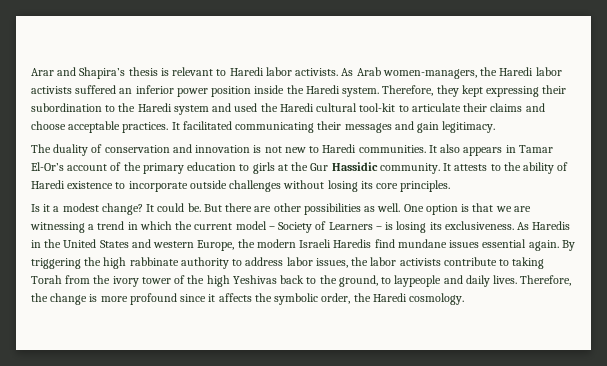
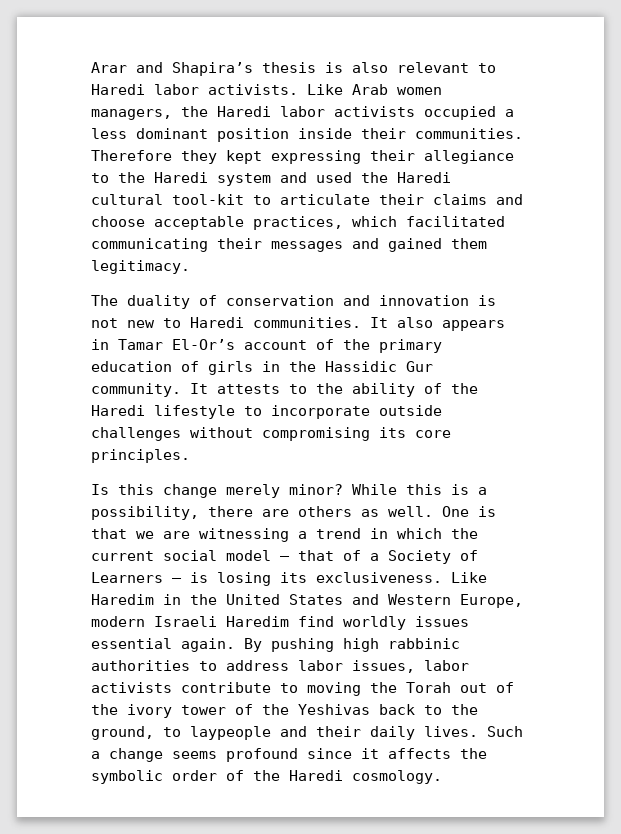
- Arar and Shapira’s thesis is relevant to Haredi labor activists.
+ Arar and Shapira’s thesis is also relevant to Haredi labor activists.
- As Arab women-managers, the Haredi labor activists suffered an inferior power position inside the Haredi system. Therefore, they kept expressing their subordination to the Haredi system and used the Haredi cultural tool-kit to articulate their claims and choose acceptable practices. It facilitated communicating their messages and gain legitimacy.
+ Like Arab women managers, the Haredi labor activists occupied a less dominant position inside their communities. Therefore they kept expressing their allegiance to the Haredi system and used the Haredi cultural tool-kit to articulate their claims and choose acceptable practices, which facilitated communicating their messages and gained them legitimacy.
- It also appears in Tamar El-Or’s account of the primary education to girls at the Gur Hassidic community.
+ It also appears in Tamar El-Or’s account of the primary education of girls in the Hassidic Gur community.
- It attests to the ability of Haredi existence to incorporate outside challenges without losing its core principles.
+ It attests to the ability of the Haredi lifestyle to incorporate outside challenges without compromising its core principles.
- Is it a modest change? It could be. But there are other possibilities as well.
+ Is this change merely minor? While this is a possibility, there are others as well.
- One option is that we are witnessing a trend in which the current model – Society of Learners – is losing its exclusiveness.
+ One is that we are witnessing a trend in which the current social model – that of a Society of Learners – is losing its exclusiveness.
- As Haredis in the United States and western Europe, the modern Israeli Haredis find mundane issues essential again. By triggering the high rabbinate authority to address labor issues, the labor activists contribute to taking Torah from the ivory tower of the high Yeshivas back to the ground, to laypeople and daily lives.
+ Like Haredim in the United States and Western Europe, modern Israeli Haredim find worldly issues essential again. By pushing high rabbinic authorities to address labor issues, labor activists contribute to moving the Torah out of the ivory tower of the Yeshivas back to the ground, to laypeople and their daily lives.
- Therefore, the change is more profound since it affects the symbolic order, the Haredi cosmology.
+ Such a change seems profound since it affects the symbolic order of the Haredi cosmology.

